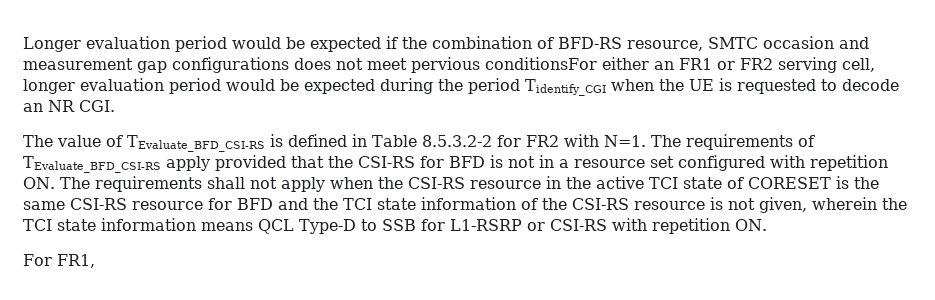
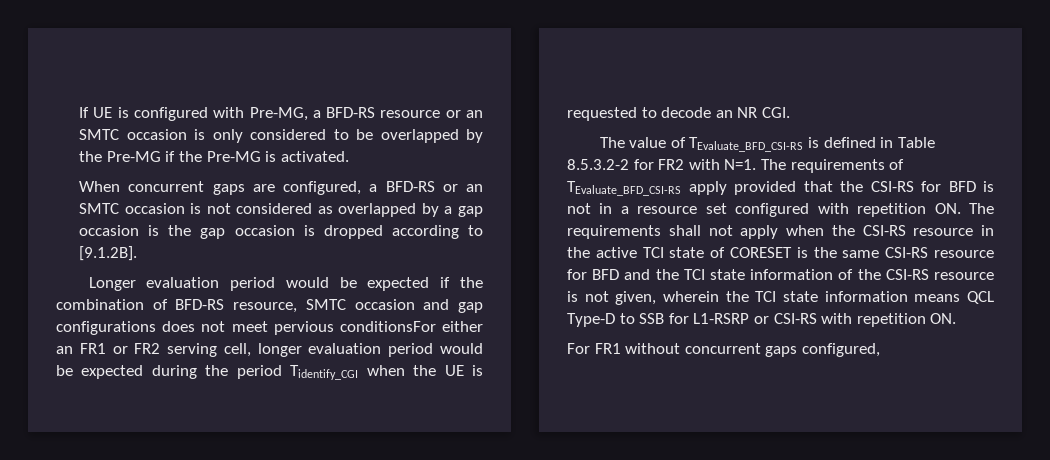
+ If UE is configured with Pre-MG, a BFD-RS resource or an SMTC occasion is only considered to be overlapped by the Pre-MG if the Pre-MG is activated.
+ When concurrent gaps are configured, a BFD-RS or an SMTC occasion is not considered as overlapped by a gap occasion is the gap occasion is dropped according to [9.1.2B].
- Longer evaluation period would be expected if the combination of BFD-RS resource, SMTC occasion and measurement gap configurations does not meet pervious conditionsFor either an FR1 or FR2 serving cell, longer evaluation period would be expected during the period Tidentify_CGI when the UE is requested to decode an NR CGI.
+ Longer evaluation period would be expected if the combination of BFD-RS resource, SMTC occasion and gap configurations does not meet pervious conditionsFor either an FR1 or FR2 serving cell, longer evaluation period would be expected during the period Tidentify_CGI when the UE is requested to decode an NR CGI.
- For FR1,
+ For FR1 without concurrent gaps configured,

